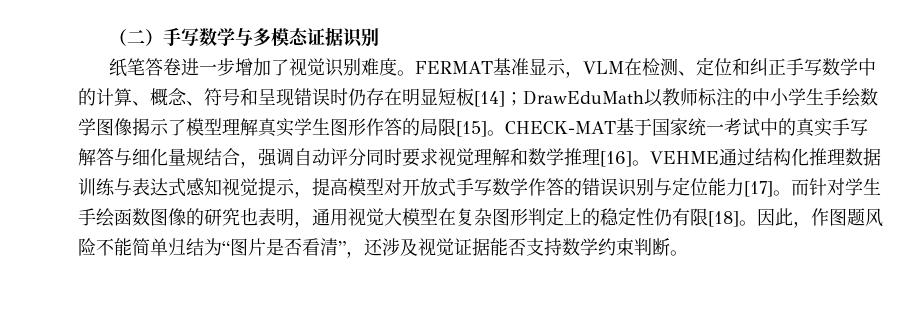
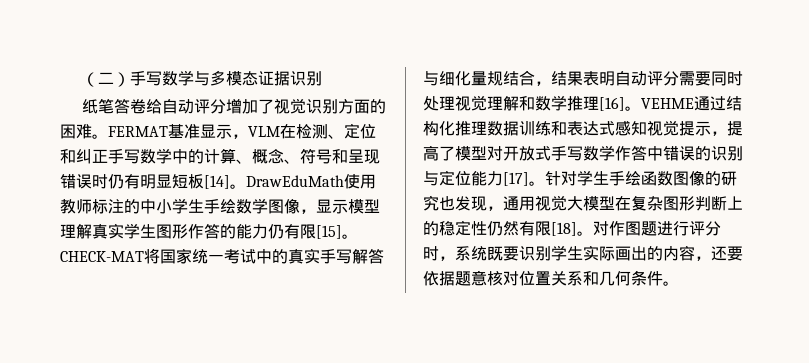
- 纸笔答卷进一步增加了视觉识别难度。
+ 纸笔答卷给自动评分增加了视觉识别方面的困难。
- FERMAT基准显示，VLM在检测、定位和纠正手写数学中的计算、概念、符号和呈现错误时仍存在明显短板[14]；DrawEduMath以教师标注的中小学生手绘数学图像揭示了模型理解真实学生图形作答的局限[15]。
+ FERMAT基准显示，VLM在检测、定位和纠正手写数学中的计算、概念、符号和呈现错误时仍有明显短板[14]。DrawEduMath使用教师标注的中小学生手绘数学图像，显示模型理解真实学生图形作答的能力仍有限[15]。
- CHECK-MAT基于国家统一考试中的真实手写解答与细化量规结合，强调自动评分同时要求视觉理解和数学推理[16]。
+ CHECK-MAT将国家统一考试中的真实手写解答与细化量规结合，结果表明自动评分需要同时处理视觉理解和数学推理[16]。
- VEHME通过结构化推理数据训练与表达式感知视觉提示，提高模型对开放式手写数学作答的错误识别与定位能力[17]。
+ VEHME通过结构化推理数据训练和表达式感知视觉提示，提高了模型对开放式手写数学作答中错误的识别与定位能力[17]。
- 而针对学生手绘函数图像的研究也表明，通用视觉大模型在复杂图形判定上的稳定性仍有限[18]。
+ 针对学生手绘函数图像的研究也发现，通用视觉大模型在复杂图形判断上的稳定性仍然有限[18]。
- 因此，作图题风险不能简单归结为“图片是否看清”，还涉及视觉证据能否支持数学约束判断。
+ 对作图题进行评分时，系统既要识别学生实际画出的内容，还要依据题意核对位置关系和几何条件。

